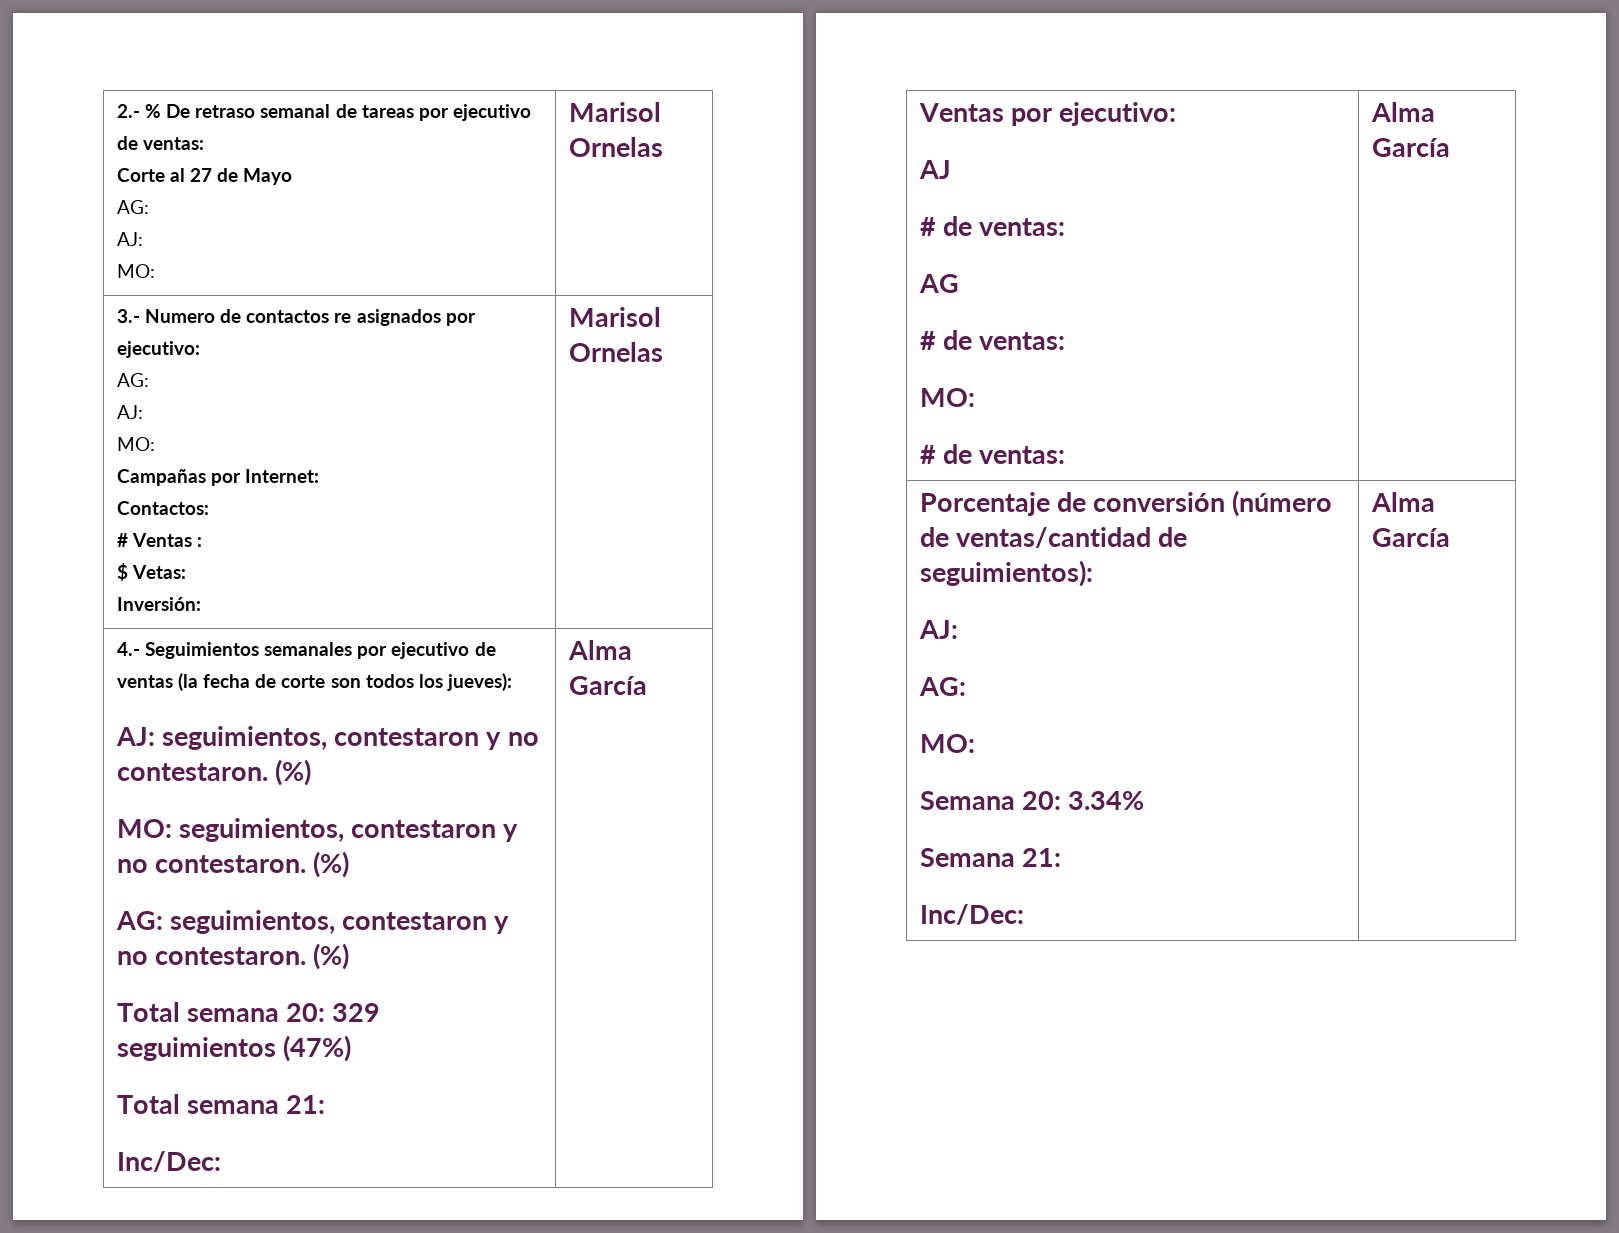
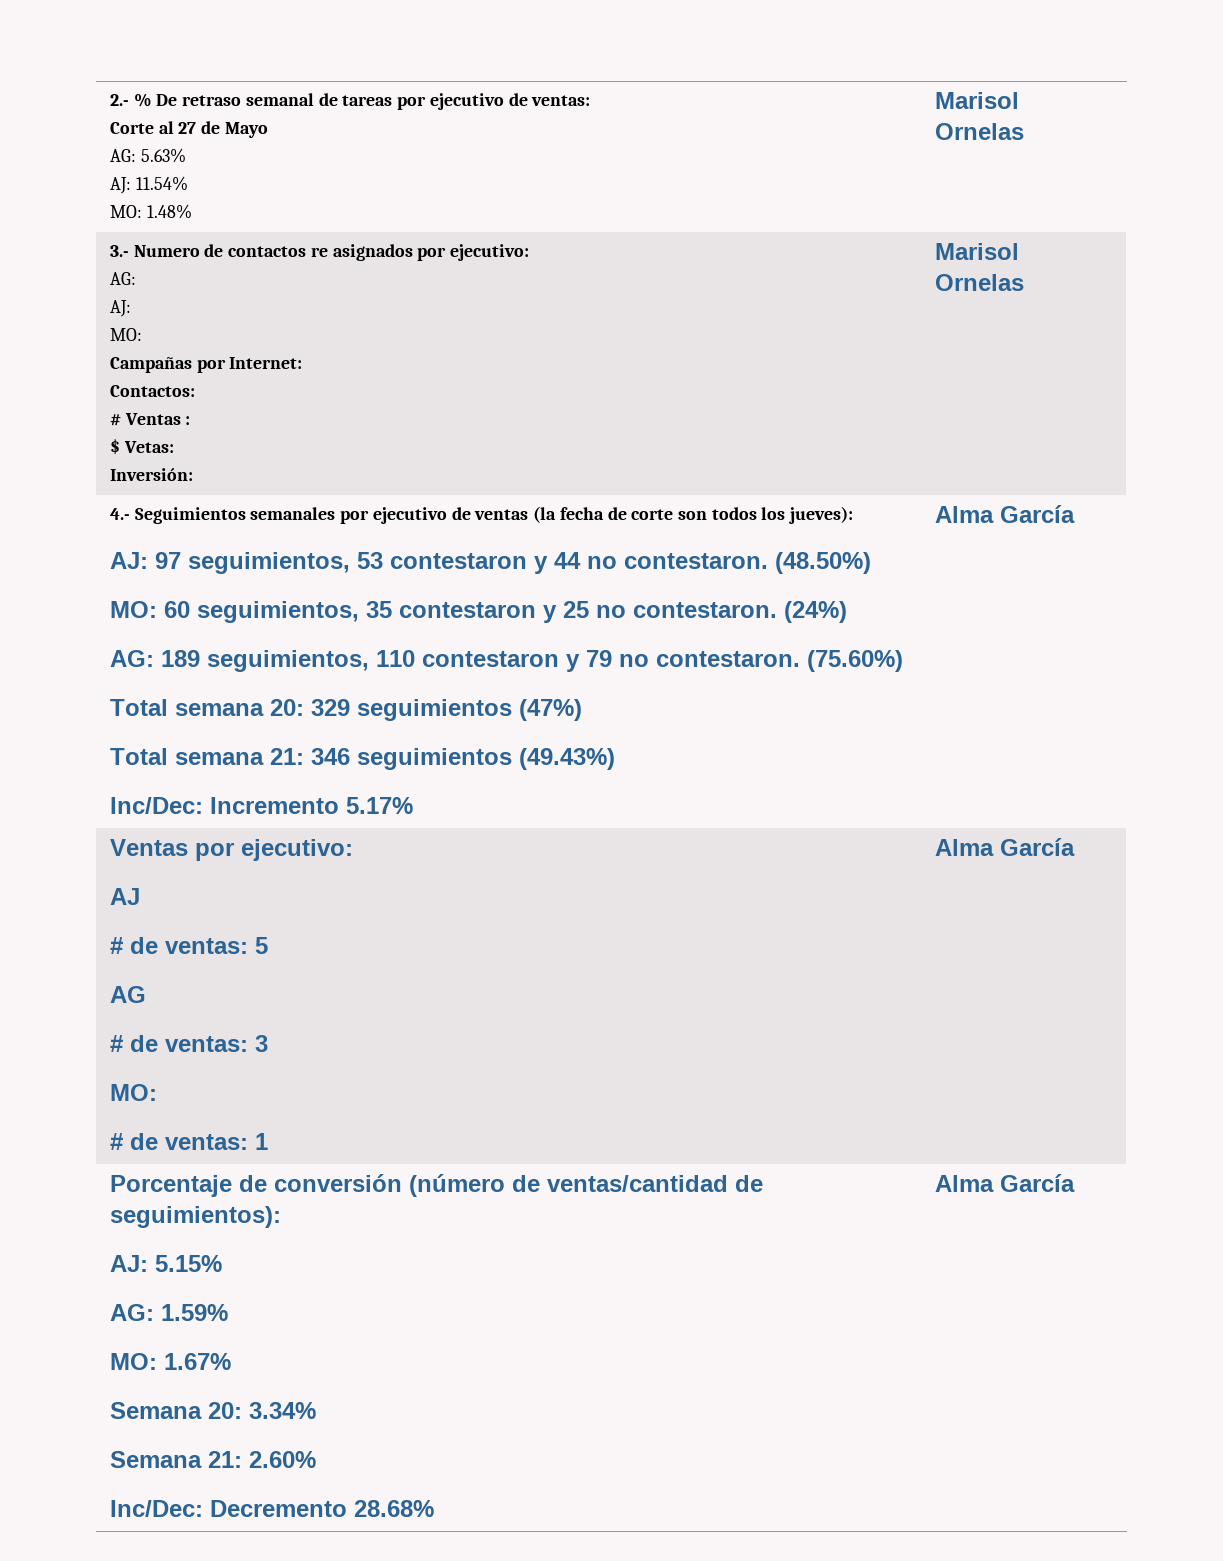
  2.- % De retraso semanal de tareas por ejecutivo de ventas:
  Corte al 27 de Mayo
- AG:
- AJ:
- MO: | Marisol Ornelas
+ AG: 5.63%
+ AJ: 11.54%
+ MO: 1.48% | Marisol Ornelas
- AJ: seguimientos, contestaron y no contestaron. (%)
- MO: seguimientos, contestaron y no contestaron. (%)
- AG: seguimientos, contestaron y no contestaron. (%)
+ AJ: 97 seguimientos, 53 contestaron y 44 no contestaron. (48.50%)
+ MO: 60 seguimientos, 35 contestaron y 25 no contestaron. (24%)
+ AG: 189 seguimientos, 110 contestaron y 79 no contestaron. (75.60%)
- Total semana 21:
- Inc/Dec:
+ Total semana 21: 346 seguimientos (49.43%)
+ Inc/Dec: Incremento 5.17%
  Ventas por ejecutivo:
  AJ
- # de ventas:
+ # de ventas: 5
  AG
- # de ventas:
+ # de ventas: 3
  MO:
- # de ventas: | Alma García
+ # de ventas: 1 | Alma García
  Porcentaje de conversión (número de ventas/cantidad de seguimientos):
- AJ:
- AG:
- MO:
+ AJ: 5.15%
+ AG: 1.59%
+ MO: 1.67%
  Semana 20: 3.34%
- Semana 21:
- Inc/Dec: | Alma García
+ Semana 21: 2.60%
+ Inc/Dec: Decremento 28.68% | Alma García

